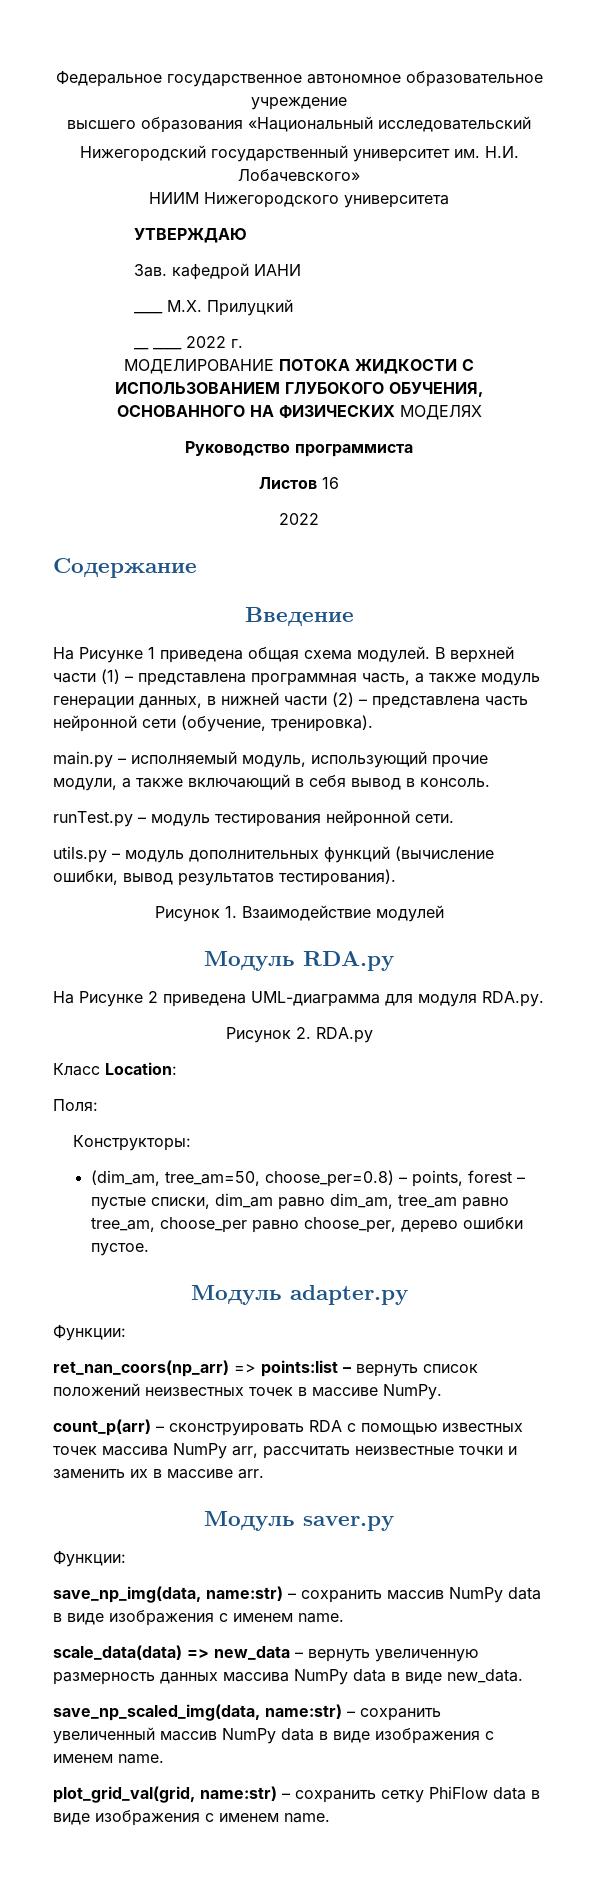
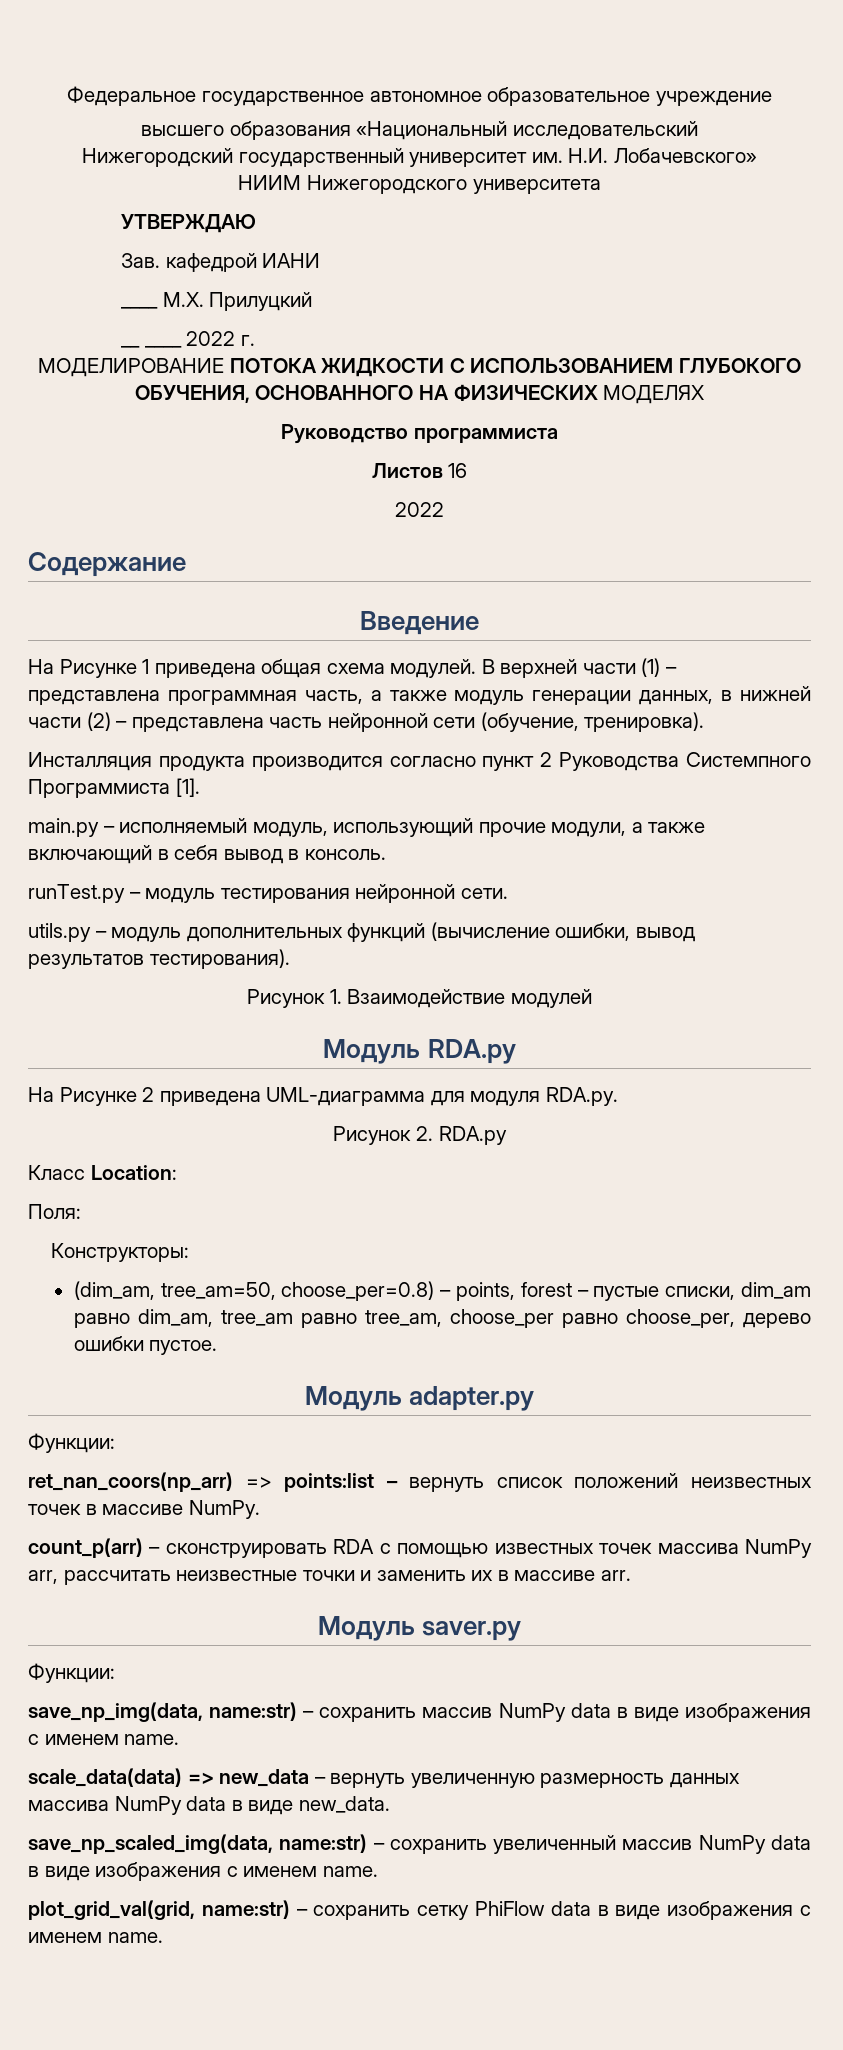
+ Инсталляция продукта производится согласно пункт 2 Руководства Системпного Программиста [1].

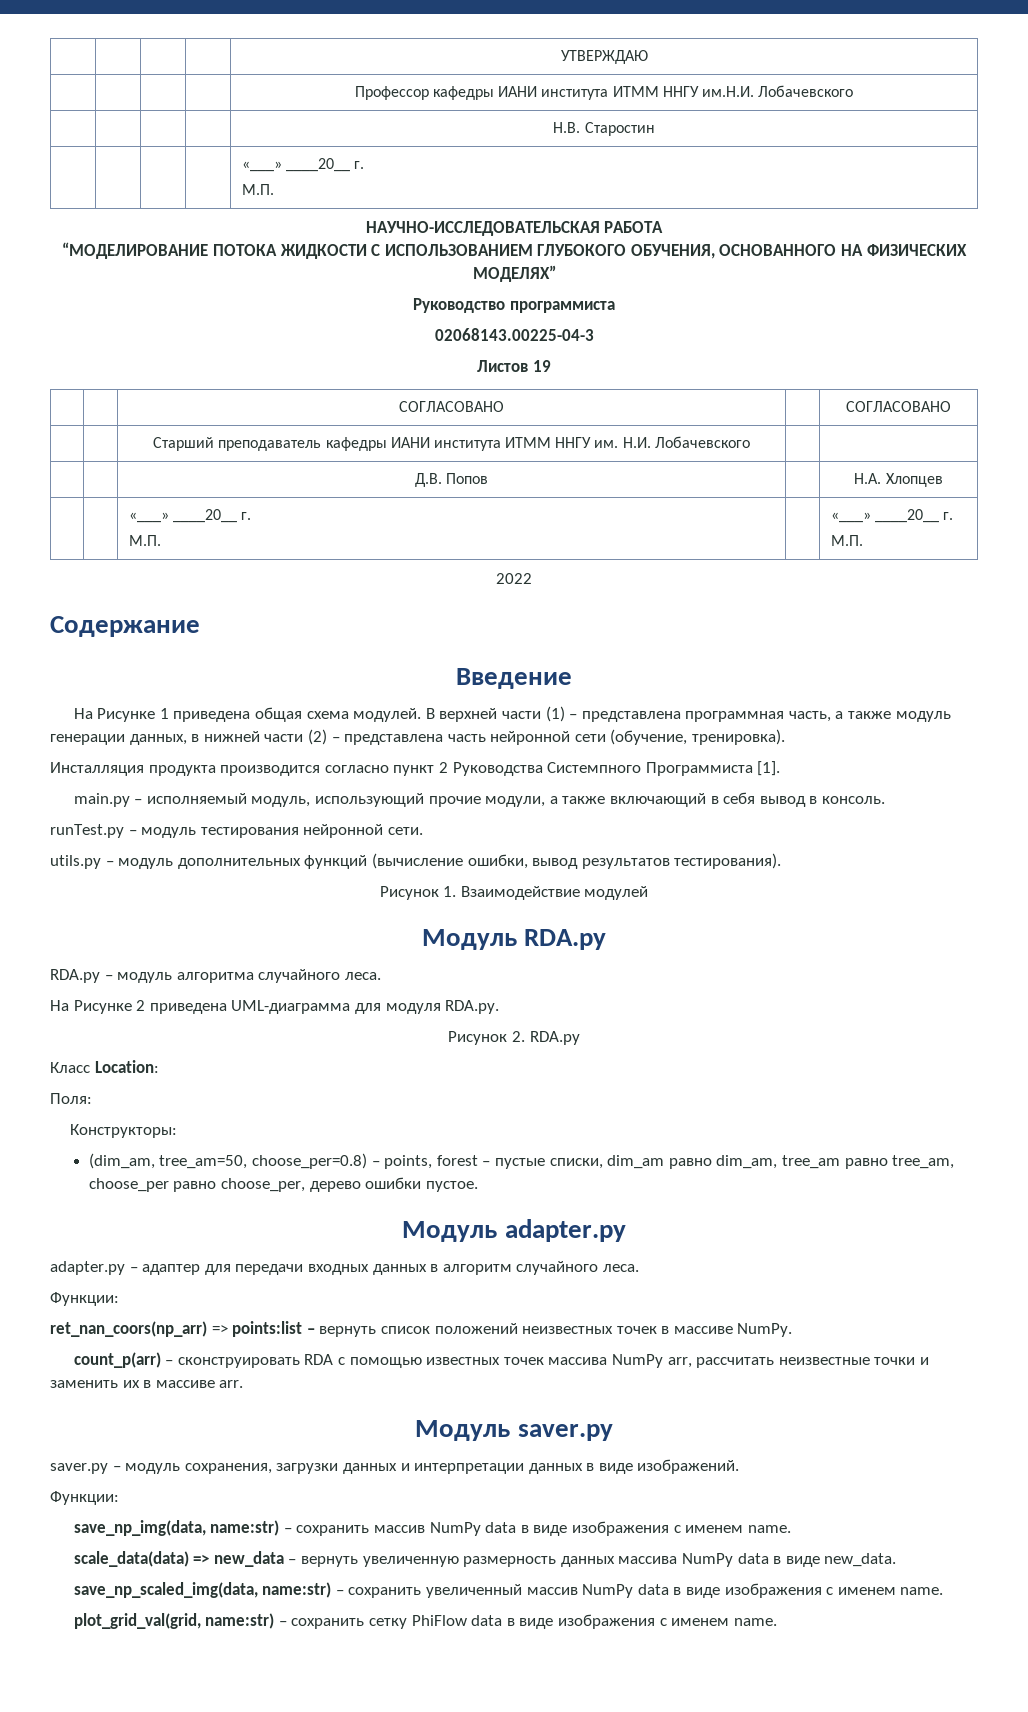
- Федеральное государственное автономное образовательное учреждение
- высшего образования «Национальный исследовательский
- Нижегородский государственный университет им. Н.И. Лобачевского»
- НИИМ Нижегородского университета
- УТВЕРЖДАЮ
- Зав. кафедрой ИАНИ
- ____ М.Х. Прилуцкий
- __ ____ 2022 г.
- МОДЕЛИРОВАНИЕ ПОТОКА ЖИДКОСТИ С ИСПОЛЬЗОВАНИЕМ ГЛУБОКОГО ОБУЧЕНИЯ, ОСНОВАННОГО НА ФИЗИЧЕСКИХ МОДЕЛЯХ
+ | | | | УТВЕРЖДАЮ
+ | | | | Профессор кафедры ИАНИ института ИТММ ННГУ им.Н.И. Лобачевского
+ | | | | Н.В. Старостин
+ | | | | «___» ____20__ г.
+ М.П.
+ НАУЧНО-ИССЛЕДОВАТЕЛЬСКАЯ РАБОТА
+ “МОДЕЛИРОВАНИЕ ПОТОКА ЖИДКОСТИ С ИСПОЛЬЗОВАНИЕМ ГЛУБОКОГО ОБУЧЕНИЯ, ОСНОВАННОГО НА ФИЗИЧЕСКИХ МОДЕЛЯХ”
+ 02068143.00225-04-3
- Листов 16
+ Листов 19
+ | | СОГЛАСОВАНО | | СОГЛАСОВАНО
+ | | Старший преподаватель кафедры ИАНИ института ИТММ ННГУ им. Н.И. Лобачевского | |
+ | | Д.В. Попов | | Н.А. Хлопцев
+ | | «___» ____20__ г.
+ М.П. | | «___» ____20__ г.
+ М.П.
+ RDA.py – модуль алгоритма случайного леса.
+ adapter.py – адаптер для передачи входных данных в алгоритм случайного леса.
+ saver.py – модуль сохранения, загрузки данных и интерпретации данных в виде изображений.

